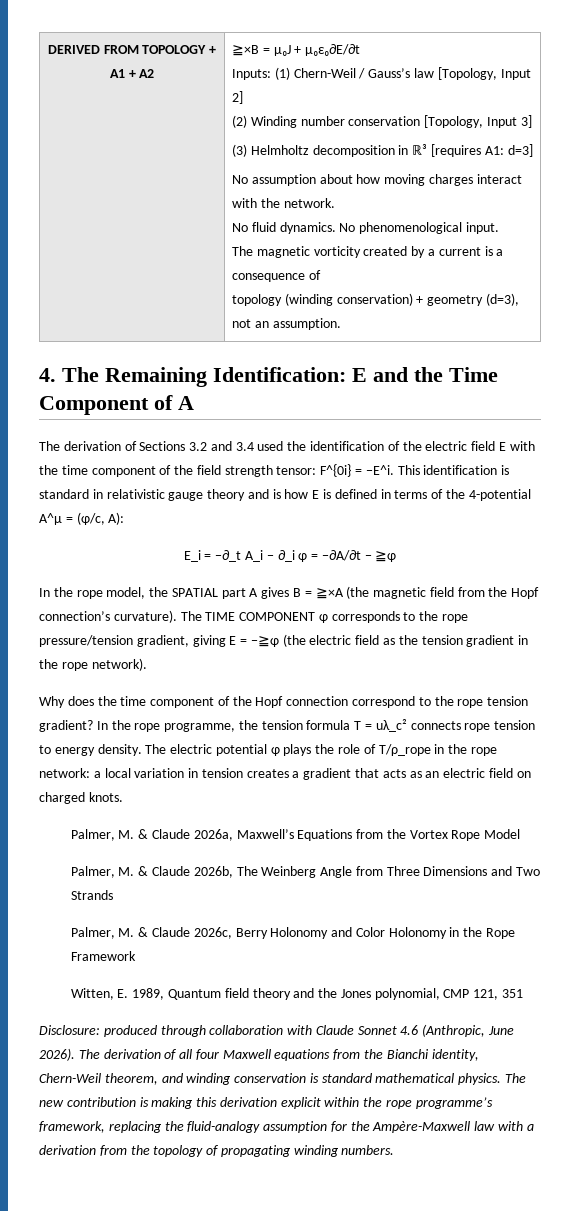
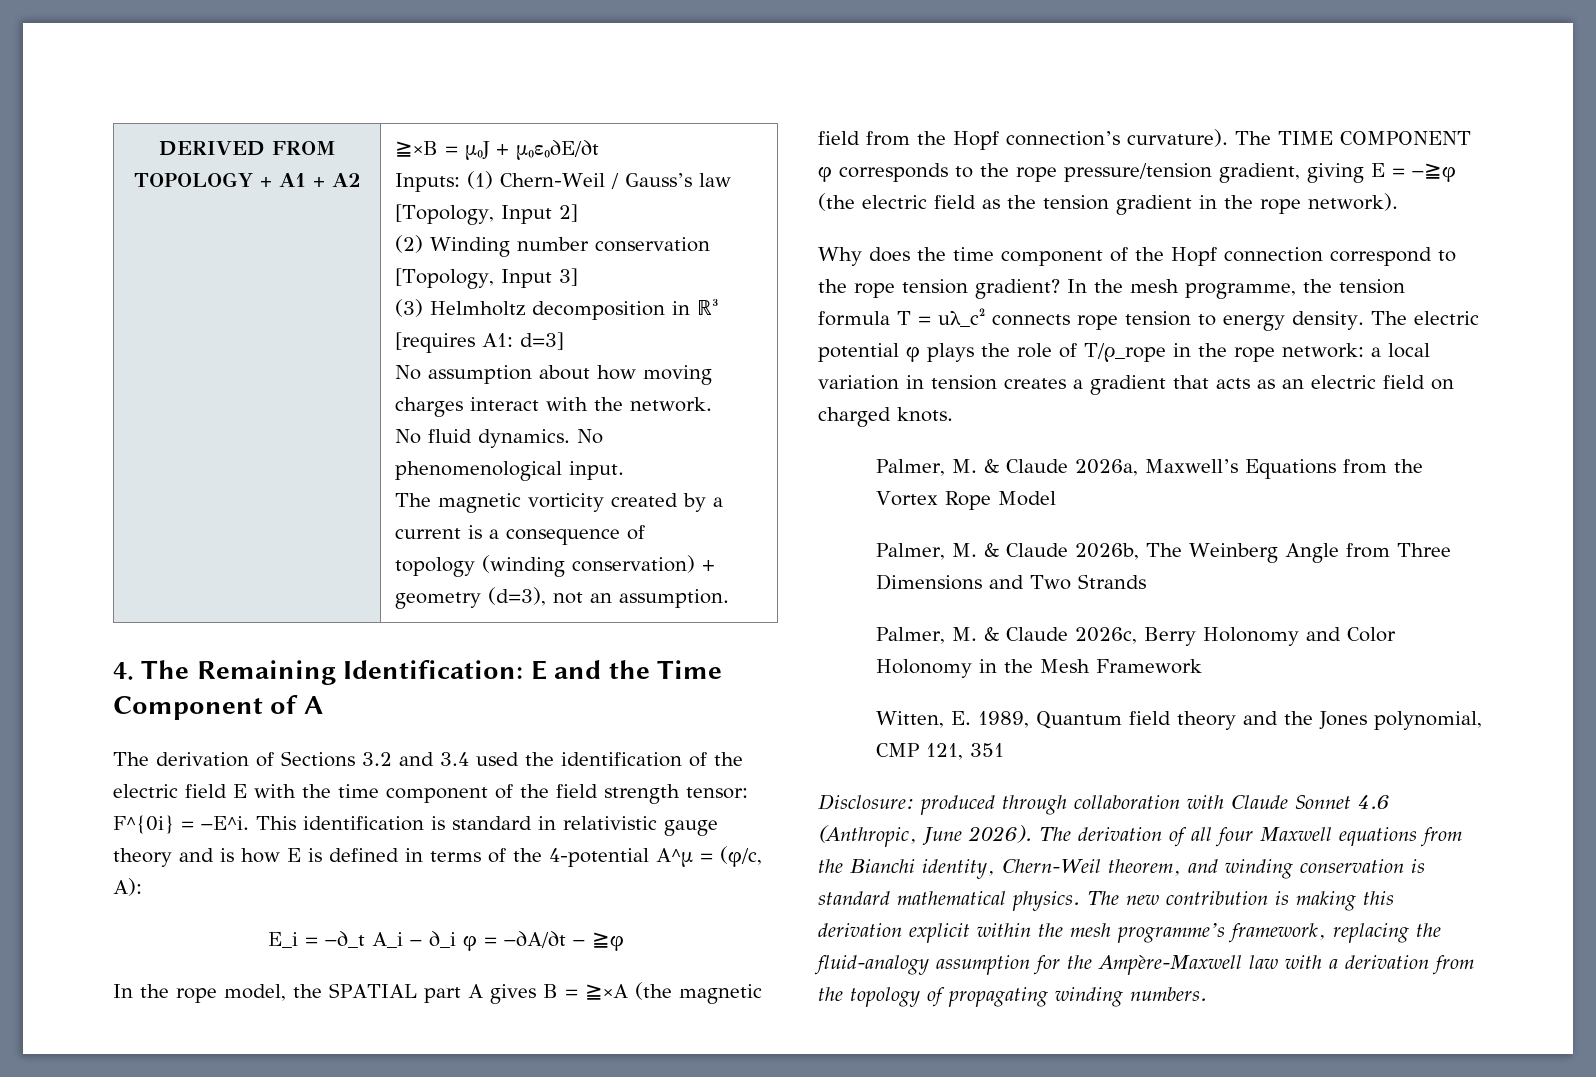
- In the rope programme, the tension formula T = uλ_c² connects rope tension to energy density.
+ In the mesh programme, the tension formula T = uλ_c² connects rope tension to energy density.
- Palmer, M. & Claude 2026c, Berry Holonomy and Color Holonomy in the Rope Framework
+ Palmer, M. & Claude 2026c, Berry Holonomy and Color Holonomy in the Mesh Framework
- The new contribution is making this derivation explicit within the rope programme’s framework, replacing the fluid-analogy assumption for the Ampère-Maxwell law with a derivation from the topology of propagating winding numbers.
+ The new contribution is making this derivation explicit within the mesh programme’s framework, replacing the fluid-analogy assumption for the Ampère-Maxwell law with a derivation from the topology of propagating winding numbers.

